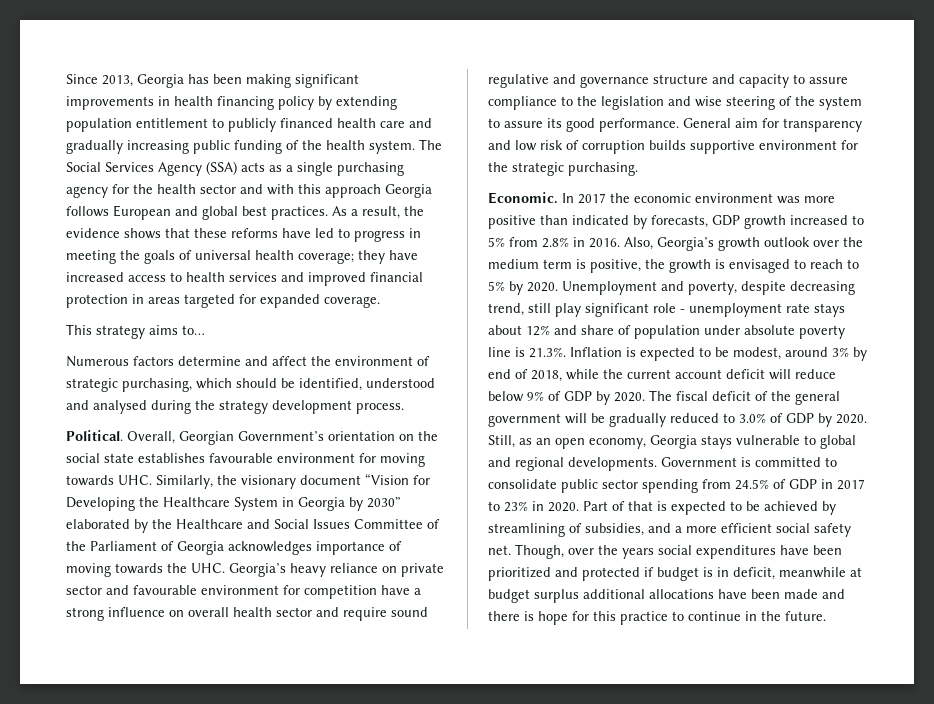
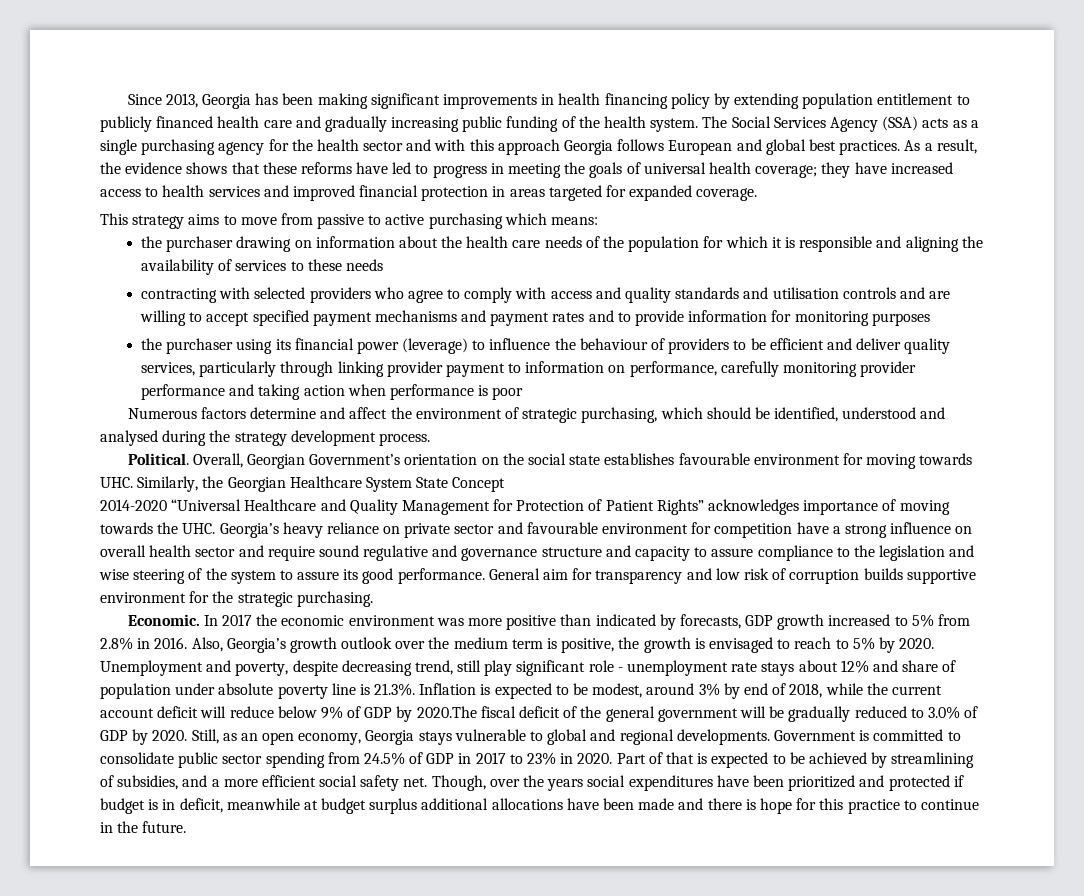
- This strategy aims to…
+ This strategy aims to move from passive to active purchasing which means:
+ the purchaser drawing on information about the health care needs of the population for which it is responsible and aligning the availability of services to these needs
+ contracting with selected providers who agree to comply with access and quality standards and utilisation controls and are willing to accept specified payment mechanisms and payment rates and to provide information for monitoring purposes
+ the purchaser using its financial power (leverage) to influence the behaviour of providers to be efficient and deliver quality services, particularly through linking provider payment to information on performance, carefully monitoring provider performance and taking action when performance is poor
- Overall, Georgian Government’s orientation on the social state establishes favourable environment for moving towards UHC. Similarly, the visionary document “Vision for Developing the Healthcare System in Georgia by 2030” elaborated by the Healthcare and Social Issues Committee of the Parliament of Georgia acknowledges importance of moving towards the UHC. Georgia’s heavy reliance on private sector and favourable environment for competition have a strong influence on overall health sector and require sound regulative and governance structure and capacity to assure compliance to the legislation and wise steering of the system to assure its good performance.
+ Overall, Georgian Government’s orientation on the social state establishes favourable environment for moving towards UHC. Similarly, the Georgian Healthcare System State Concept
+ 2014-2020 “Universal Healthcare and Quality Management for Protection of Patient Rights” acknowledges importance of moving towards the UHC. Georgia’s heavy reliance on private sector and favourable environment for competition have a strong influence on overall health sector and require sound regulative and governance structure and capacity to assure compliance to the legislation and wise steering of the system to assure its good performance.
- Unemployment and poverty, despite decreasing trend, still play significant role - unemployment rate stays about 12% and share of population under absolute poverty line is 21.3%. Inflation is expected to be modest, around 3% by end of 2018, while the current account deficit will reduce below 9% of GDP by 2020. The fiscal deficit of the general government will be gradually reduced to 3.0% of GDP by 2020.
+ Unemployment and poverty, despite decreasing trend, still play significant role - unemployment rate stays about 12% and share of population under absolute poverty line is 21.3%. Inflation is expected to be modest, around 3% by end of 2018, while the current account deficit will reduce below 9% of GDP by 2020.The fiscal deficit of the general government will be gradually reduced to 3.0% of GDP by 2020.

